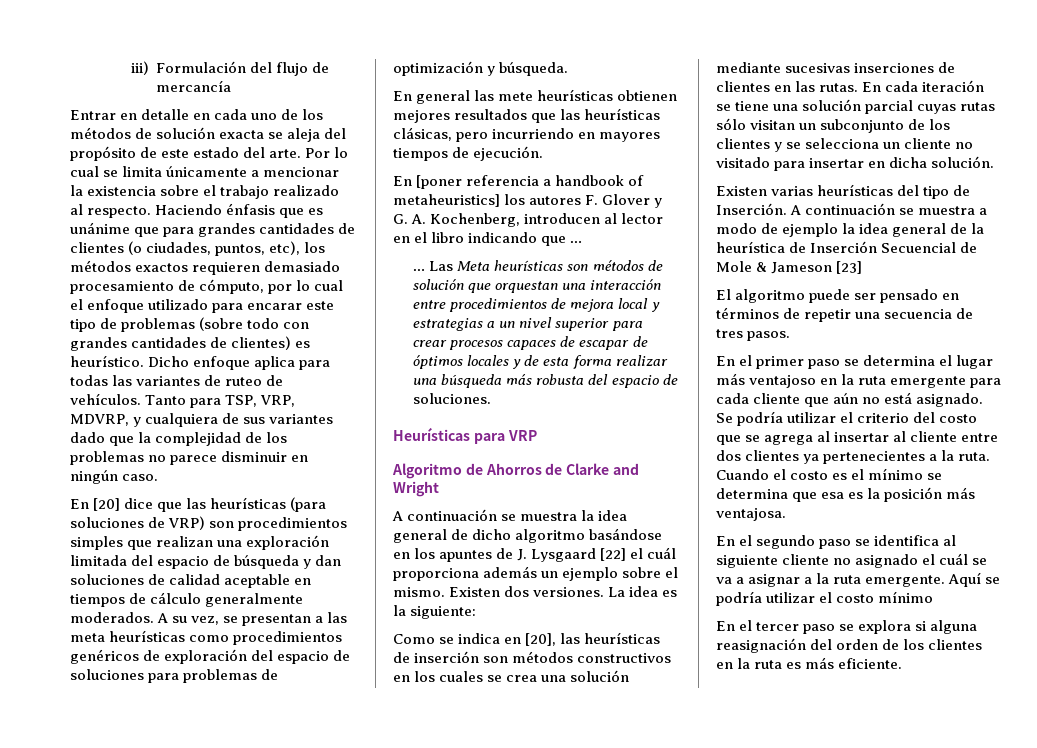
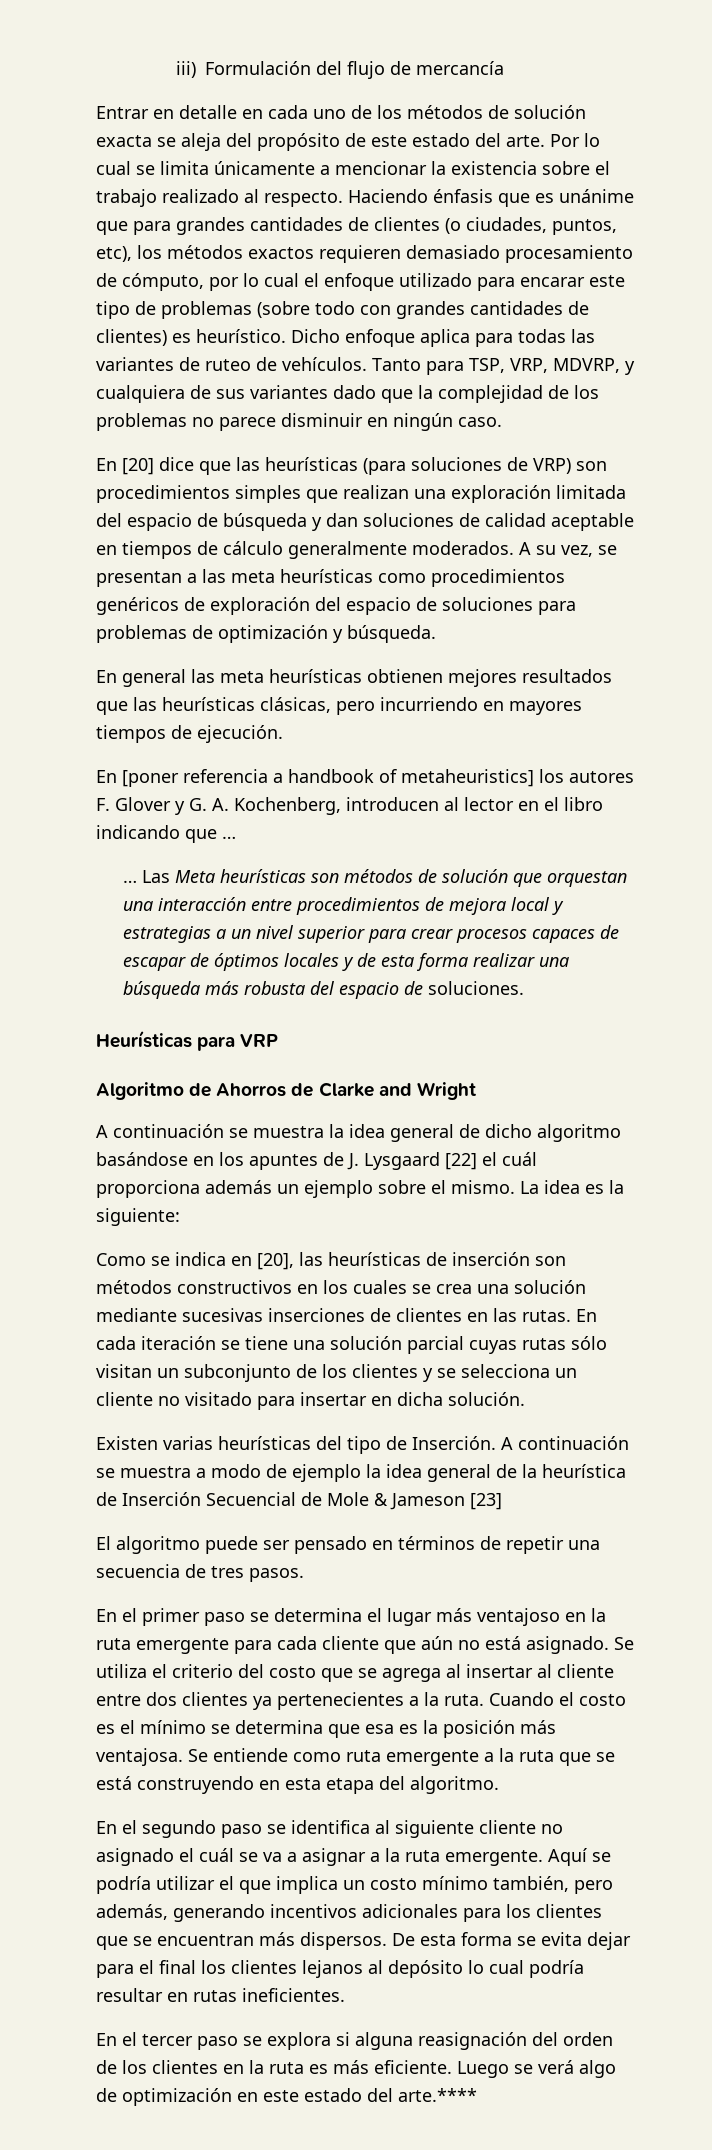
- En general las mete heurísticas obtienen mejores resultados que las heurísticas clásicas, pero incurriendo en mayores tiempos de ejecución.
+ En general las meta heurísticas obtienen mejores resultados que las heurísticas clásicas, pero incurriendo en mayores tiempos de ejecución.
- Existen dos versiones.
- Se podría utilizar el criterio del costo que se agrega al insertar al cliente entre dos clientes ya pertenecientes a la ruta.
+ Se utiliza el criterio del costo que se agrega al insertar al cliente entre dos clientes ya pertenecientes a la ruta.
+ Se entiende como ruta emergente a la ruta que se está construyendo en esta etapa del algoritmo.
- Aquí se podría utilizar el costo mínimo
+ Aquí se podría utilizar el que implica un costo mínimo también, pero además, generando incentivos adicionales para los clientes que se encuentran más dispersos. De esta forma se evita dejar para el final los clientes lejanos al depósito lo cual podría resultar en rutas ineficientes.
+ Luego se verá algo de optimización en este estado del arte.****

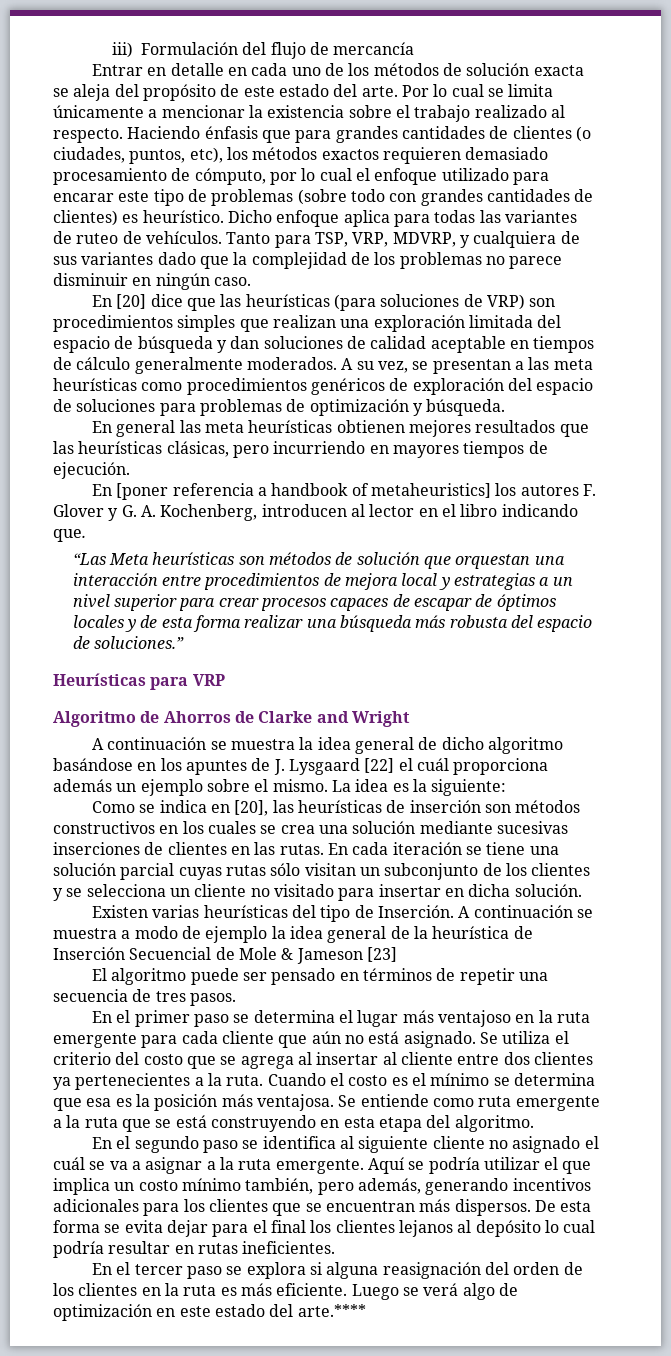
- Haciendo énfasis que es unánime que para grandes cantidades de clientes (o ciudades, puntos, etc), los métodos exactos requieren demasiado procesamiento de cómputo, por lo cual el enfoque utilizado para encarar este tipo de problemas (sobre todo con grandes cantidades de clientes) es heurístico.
+ Haciendo énfasis que para grandes cantidades de clientes (o ciudades, puntos, etc), los métodos exactos requieren demasiado procesamiento de cómputo, por lo cual el enfoque utilizado para encarar este tipo de problemas (sobre todo con grandes cantidades de clientes) es heurístico.
- En [poner referencia a handbook of metaheuristics] los autores F. Glover y G. A. Kochenberg, introducen al lector en el libro indicando que …
- … Las Meta heurísticas son métodos de solución que orquestan una interacción entre procedimientos de mejora local y estrategias a un nivel superior para crear procesos capaces de escapar de óptimos locales y de esta forma realizar una búsqueda más robusta del espacio de soluciones.
+ En [poner referencia a handbook of metaheuristics] los autores F. Glover y G. A. Kochenberg, introducen al lector en el libro indicando que.
+ “Las Meta heurísticas son métodos de solución que orquestan una interacción entre procedimientos de mejora local y estrategias a un nivel superior para crear procesos capaces de escapar de óptimos locales y de esta forma realizar una búsqueda más robusta del espacio de soluciones.”

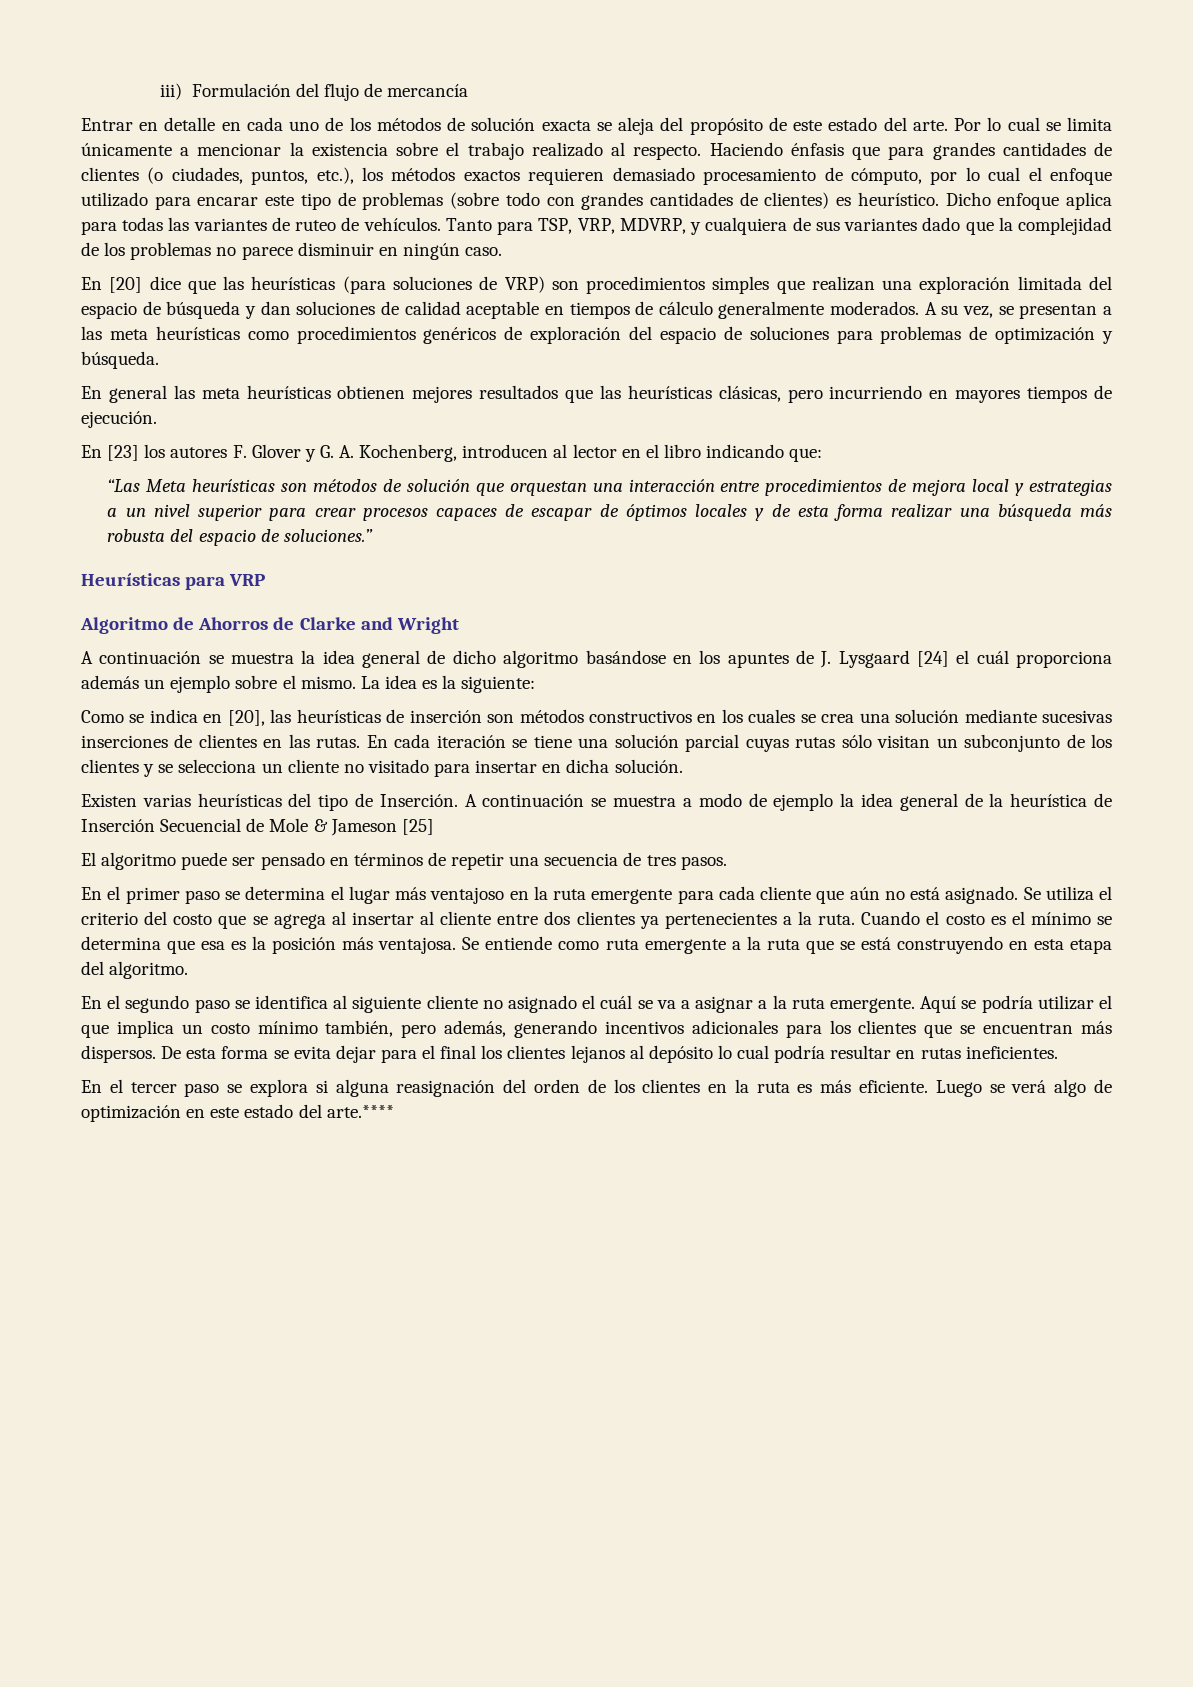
- Haciendo énfasis que para grandes cantidades de clientes (o ciudades, puntos, etc), los métodos exactos requieren demasiado procesamiento de cómputo, por lo cual el enfoque utilizado para encarar este tipo de problemas (sobre todo con grandes cantidades de clientes) es heurístico.
+ Haciendo énfasis que para grandes cantidades de clientes (o ciudades, puntos, etc.), los métodos exactos requieren demasiado procesamiento de cómputo, por lo cual el enfoque utilizado para encarar este tipo de problemas (sobre todo con grandes cantidades de clientes) es heurístico.
- En [poner referencia a handbook of metaheuristics] los autores F. Glover y G. A. Kochenberg, introducen al lector en el libro indicando que.
+ En [23] los autores F. Glover y G. A. Kochenberg, introducen al lector en el libro indicando que:
- A continuación se muestra la idea general de dicho algoritmo basándose en los apuntes de J. Lysgaard [22] el cuál proporciona además un ejemplo sobre el mismo.
+ A continuación se muestra la idea general de dicho algoritmo basándose en los apuntes de J. Lysgaard [24] el cuál proporciona además un ejemplo sobre el mismo.
- A continuación se muestra a modo de ejemplo la idea general de la heurística de Inserción Secuencial de Mole & Jameson [23]
+ A continuación se muestra a modo de ejemplo la idea general de la heurística de Inserción Secuencial de Mole & Jameson [25]

